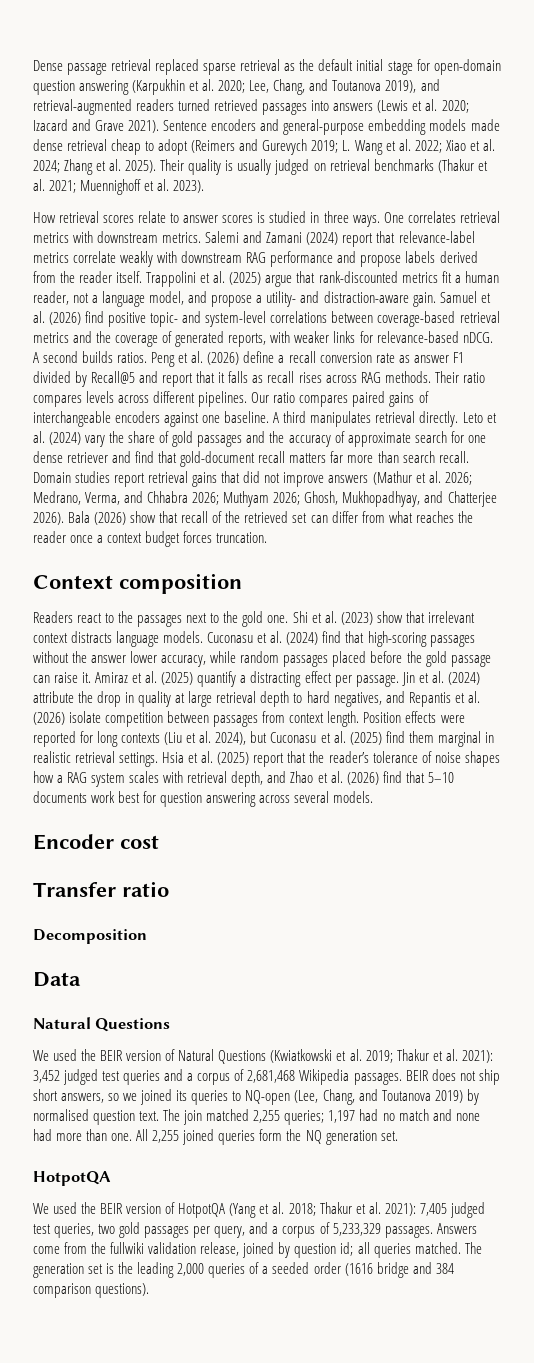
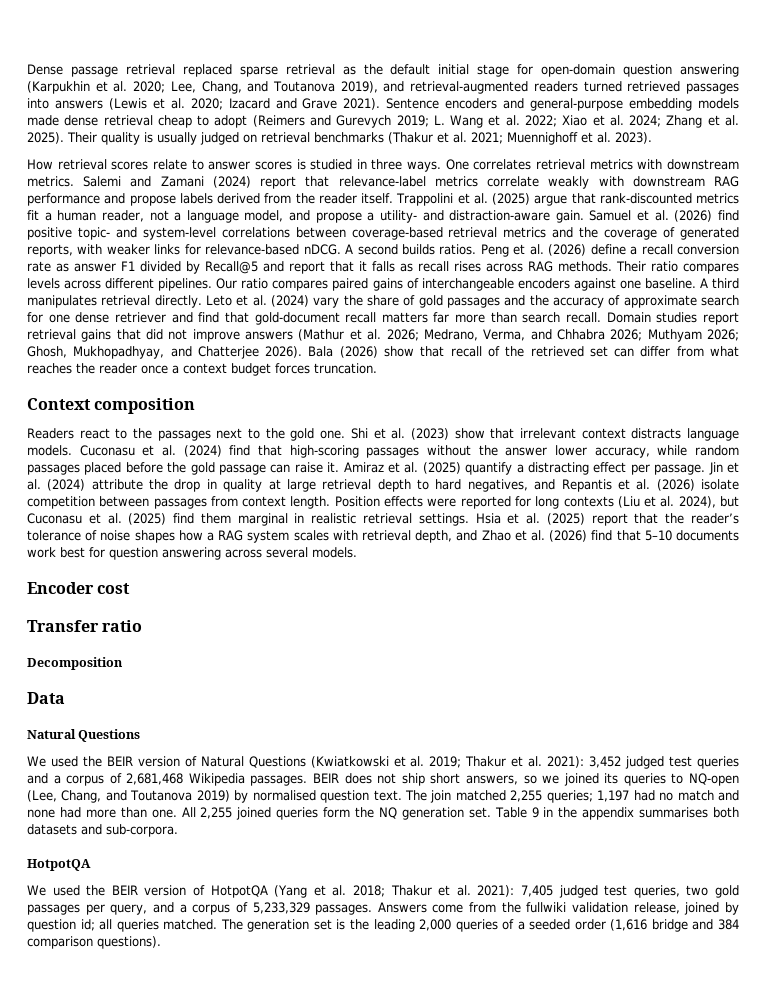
+ Table 9 in the appendix summarises both datasets and sub-corpora.
- The generation set is the leading 2,000 queries of a seeded order (1616 bridge and 384 comparison questions).
+ The generation set is the leading 2,000 queries of a seeded order (1,616 bridge and 384 comparison questions).

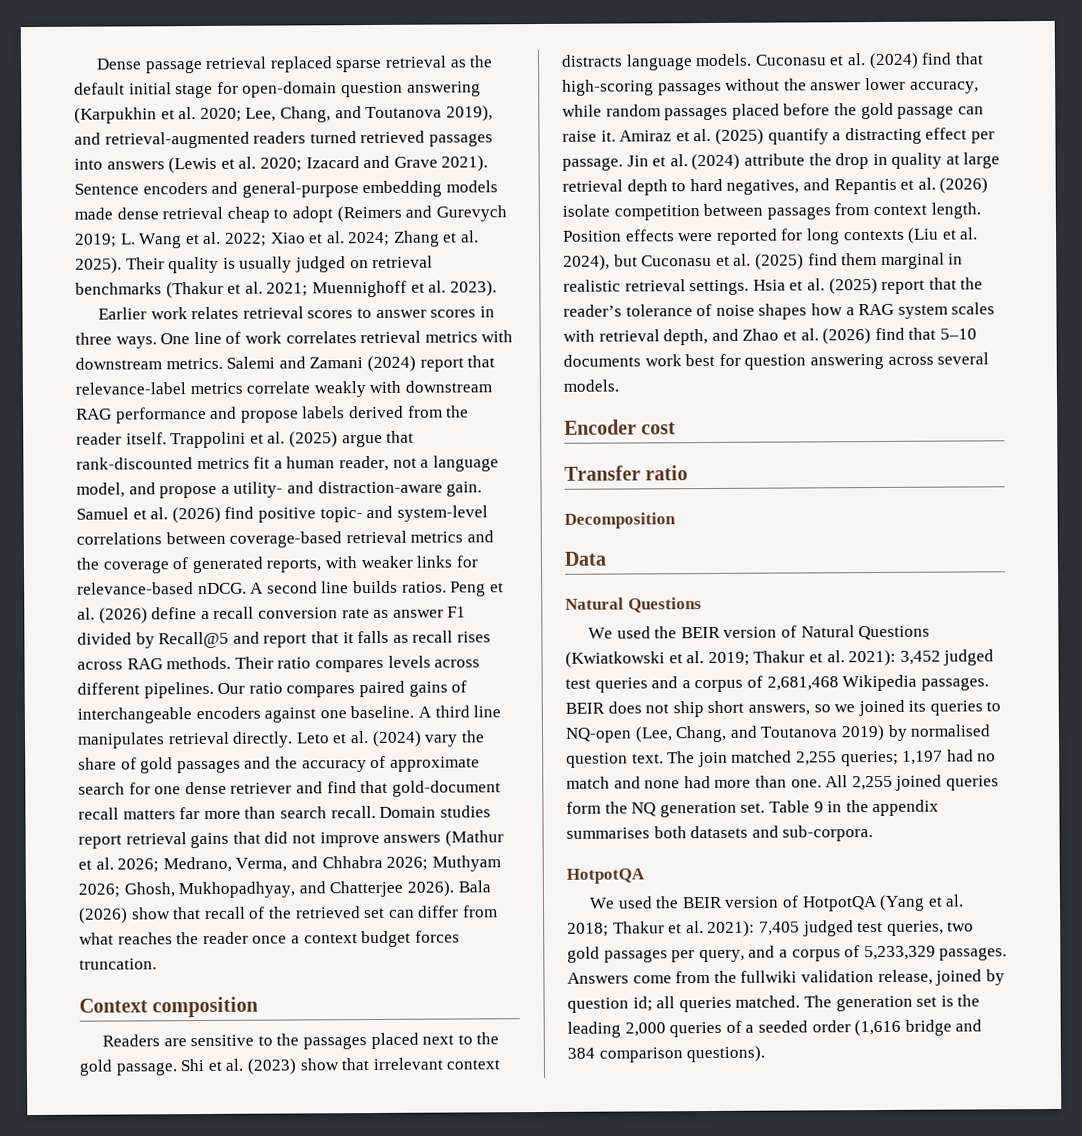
- How retrieval scores relate to answer scores is studied in three ways.
+ Earlier work relates retrieval scores to answer scores in three ways.
- One correlates retrieval metrics with downstream metrics.
+ One line of work correlates retrieval metrics with downstream metrics.
- A second builds ratios.
+ A second line builds ratios.
- A third manipulates retrieval directly.
+ A third line manipulates retrieval directly.
- Readers react to the passages next to the gold one.
+ Readers are sensitive to the passages placed next to the gold passage.

